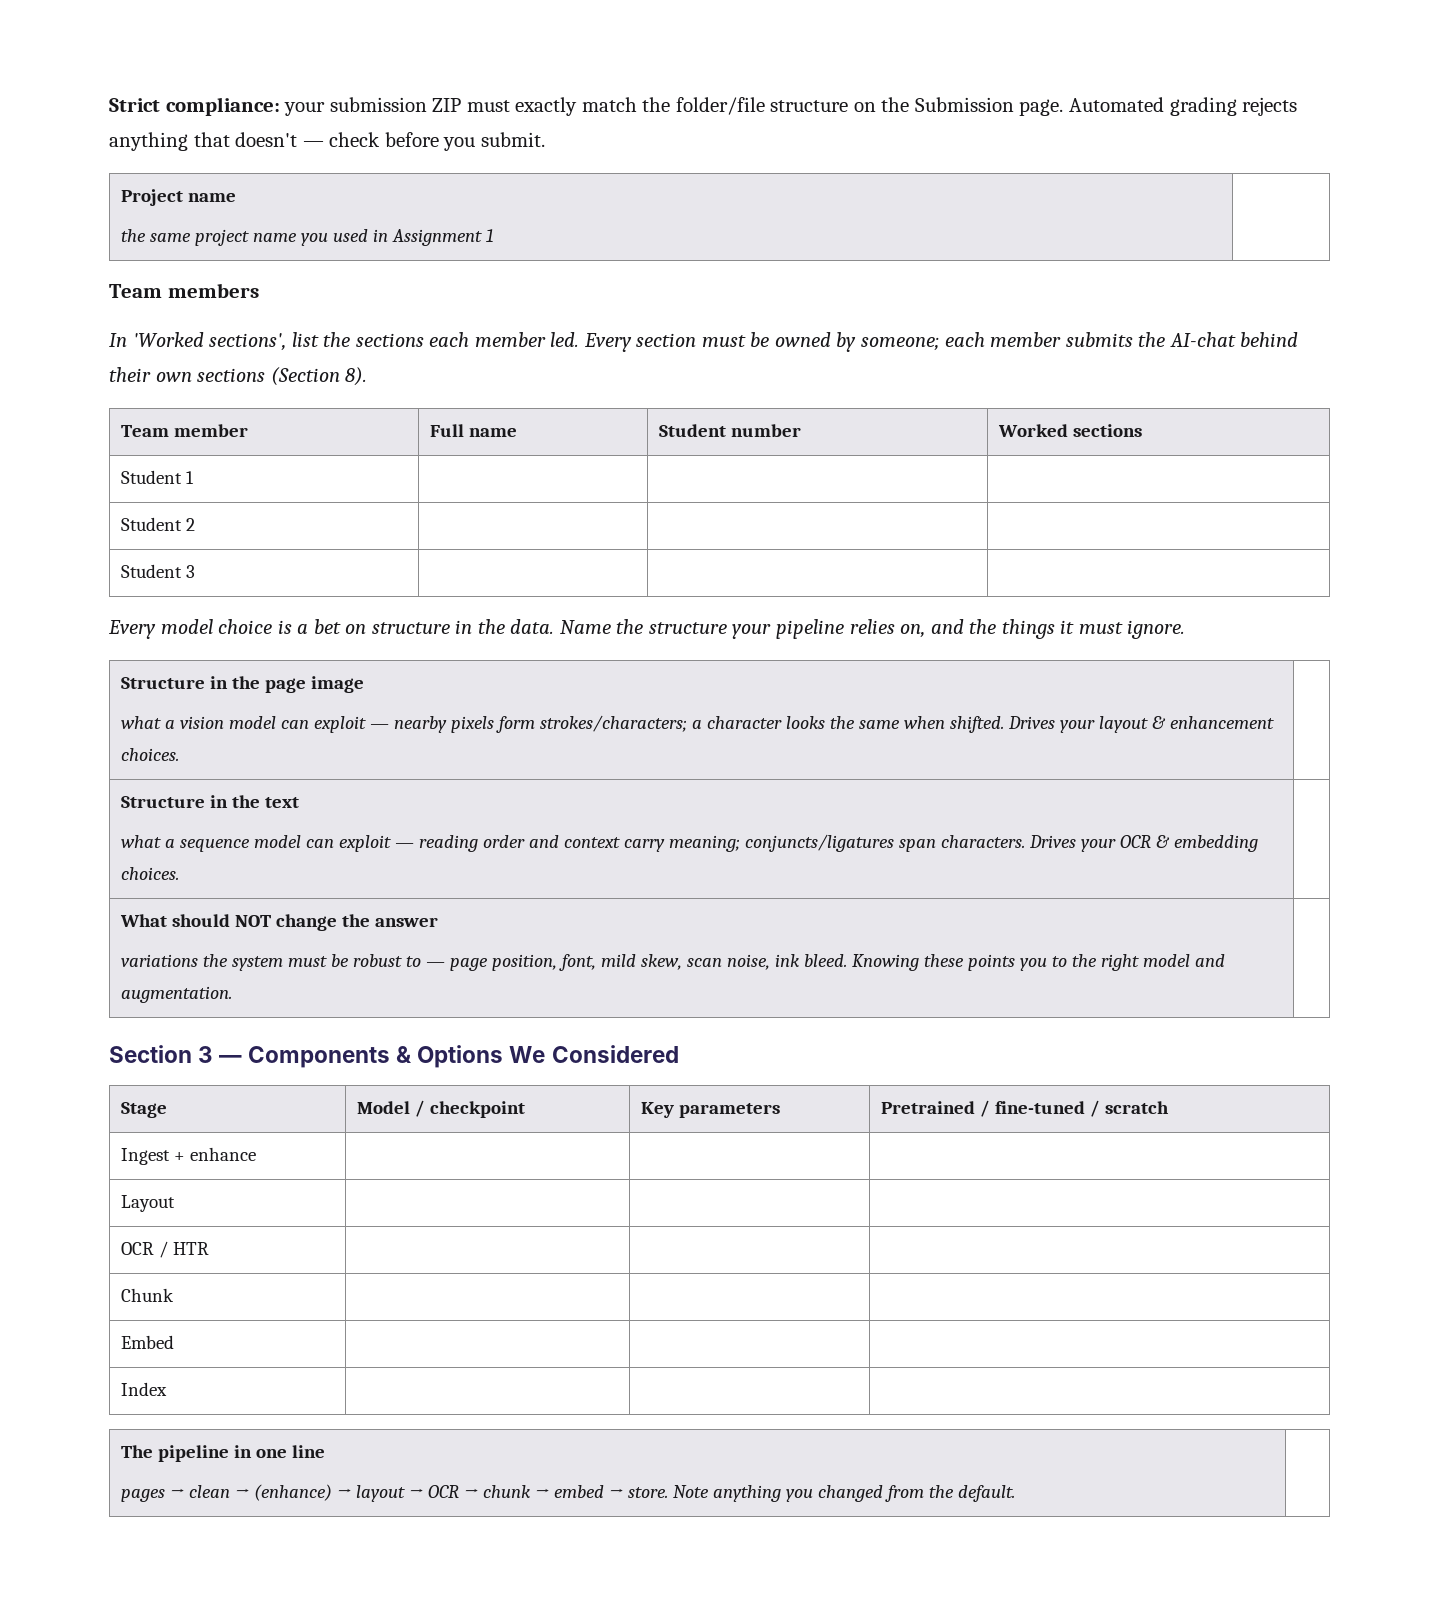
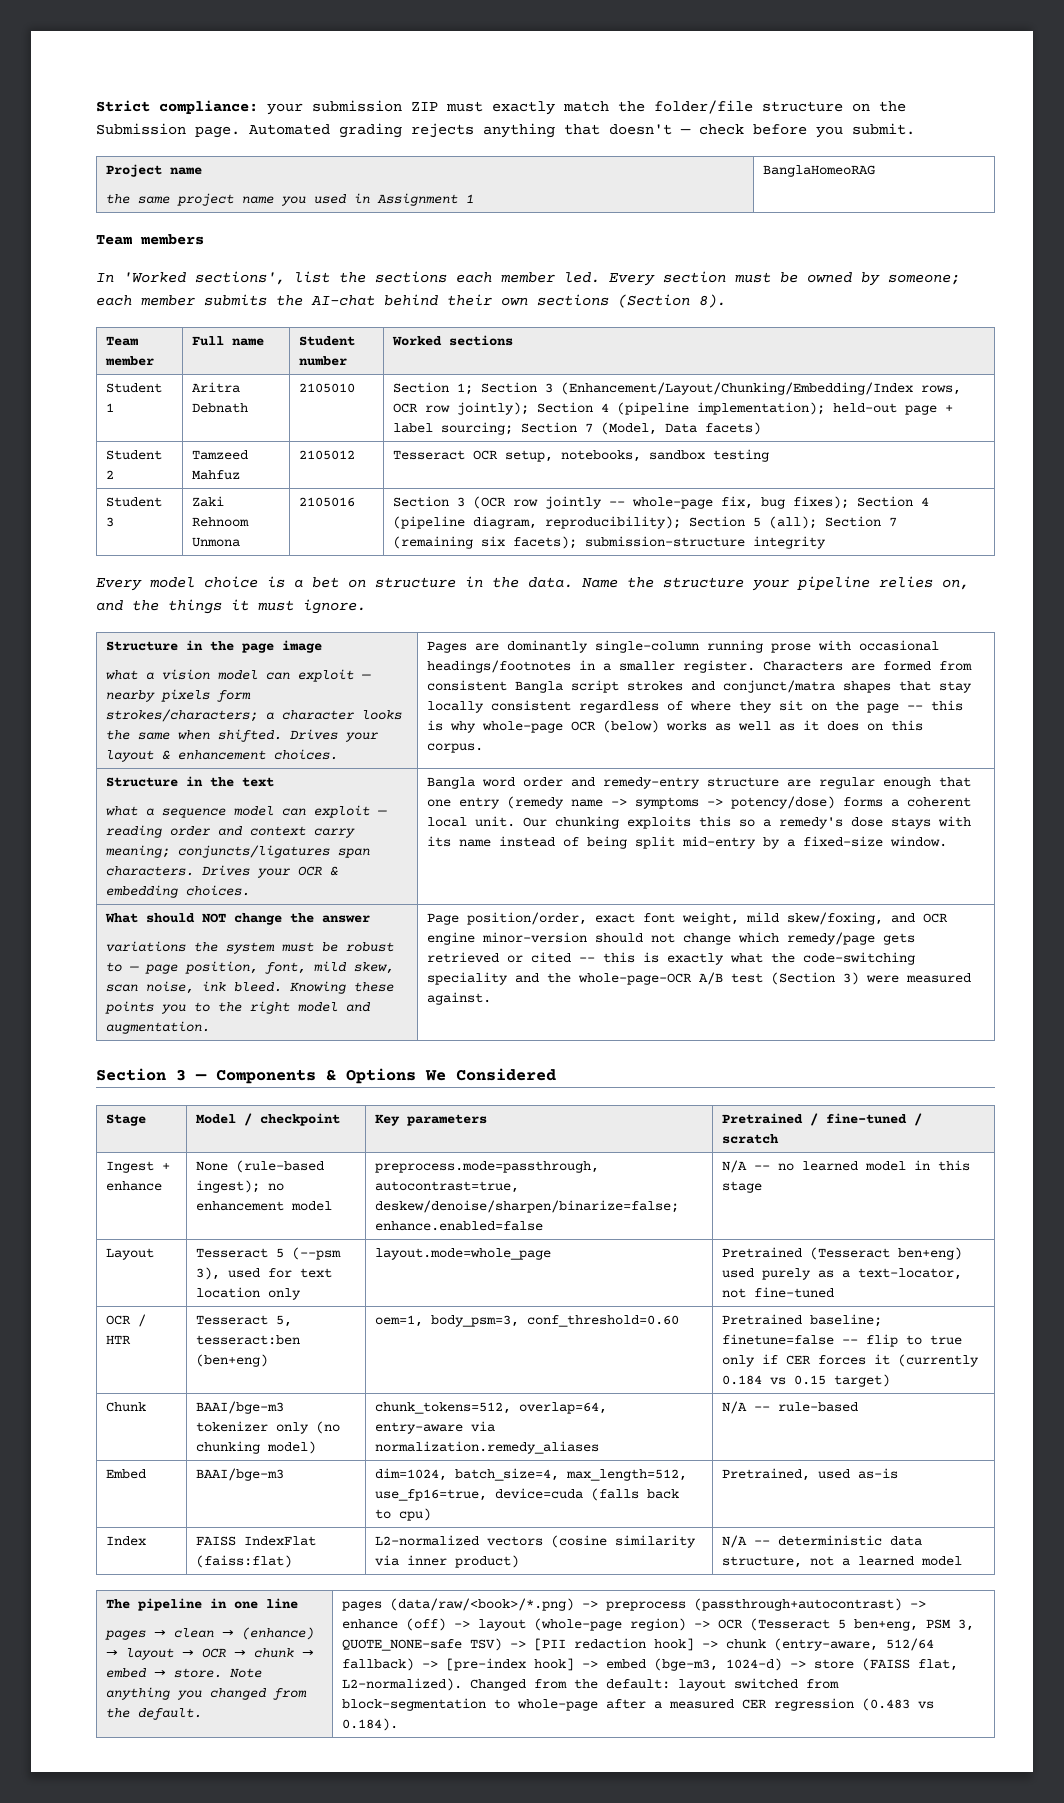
  Project name
- the same project name you used in Assignment 1 |
+ the same project name you used in Assignment 1 | BanglaHomeoRAG
- Student 1 | | |
- Student 2 | | |
- Student 3 | | |
+ Student 1 | Aritra Debnath | 2105010 | Section 1; Section 3 (Enhancement/Layout/Chunking/Embedding/Index rows, OCR row jointly); Section 4 (pipeline implementation); held-out page + label sourcing; Section 7 (Model, Data facets)
+ Student 2 | Tamzeed Mahfuz | 2105012 | Tesseract OCR setup, notebooks, sandbox testing
+ Student 3 | Zaki Rehnoom Unmona | 2105016 | Section 3 (OCR row jointly -- whole-page fix, bug fixes); Section 4 (pipeline diagram, reproducibility); Section 5 (all); Section 7 (remaining six facets); submission-structure integrity
+ Pages are dominantly single-column running prose with occasional headings/footnotes in a smaller register. Characters are formed from consistent Bangla script strokes and conjunct/matra shapes that stay locally consistent regardless of where they sit on the page -- this is why whole-page OCR (below) works as well as it does on this corpus.
+ Bangla word order and remedy-entry structure are regular enough that one entry (remedy name -> symptoms -> potency/dose) forms a coherent local unit. Our chunking exploits this so a remedy's dose stays with its name instead of being split mid-entry by a fixed-size window.
+ Page position/order, exact font weight, mild skew/foxing, and OCR engine minor-version should not change which remedy/page gets retrieved or cited -- this is exactly what the code-switching speciality and the whole-page-OCR A/B test (Section 3) were measured against.
- Ingest + enhance | | |
- Layout | | |
- OCR / HTR | | |
- Chunk | | |
- Embed | | |
- Index | | |
+ Ingest + enhance | None (rule-based ingest); no enhancement model | preprocess.mode=passthrough, autocontrast=true, deskew/denoise/sharpen/binarize=false; enhance.enabled=false | N/A -- no learned model in this stage
+ Layout | Tesseract 5 (--psm 3), used for text location only | layout.mode=whole_page | Pretrained (Tesseract ben+eng) used purely as a text-locator, not fine-tuned
+ OCR / HTR | Tesseract 5, tesseract:ben (ben+eng) | oem=1, body_psm=3, conf_threshold=0.60 | Pretrained baseline; finetune=false -- flip to true only if CER forces it (currently 0.184 vs 0.15 target)
+ Chunk | BAAI/bge-m3 tokenizer only (no chunking model) | chunk_tokens=512, overlap=64, entry-aware via normalization.remedy_aliases | N/A -- rule-based
+ Embed | BAAI/bge-m3 | dim=1024, batch_size=4, max_length=512, use_fp16=true, device=cuda (falls back to cpu) | Pretrained, used as-is
+ Index | FAISS IndexFlat (faiss:flat) | L2-normalized vectors (cosine similarity via inner product) | N/A -- deterministic data structure, not a learned model
+ pages (data/raw/<book>/*.png) -> preprocess (passthrough+autocontrast) -> enhance (off) -> layout (whole-page region) -> OCR (Tesseract 5 ben+eng, PSM 3, QUOTE_NONE-safe TSV) -> [PII redaction hook] -> chunk (entry-aware, 512/64 fallback) -> [pre-index hook] -> embed (bge-m3, 1024-d) -> store (FAISS flat, L2-normalized). Changed from the default: layout switched from block-segmentation to whole-page after a measured CER regression (0.483 vs 0.184).

